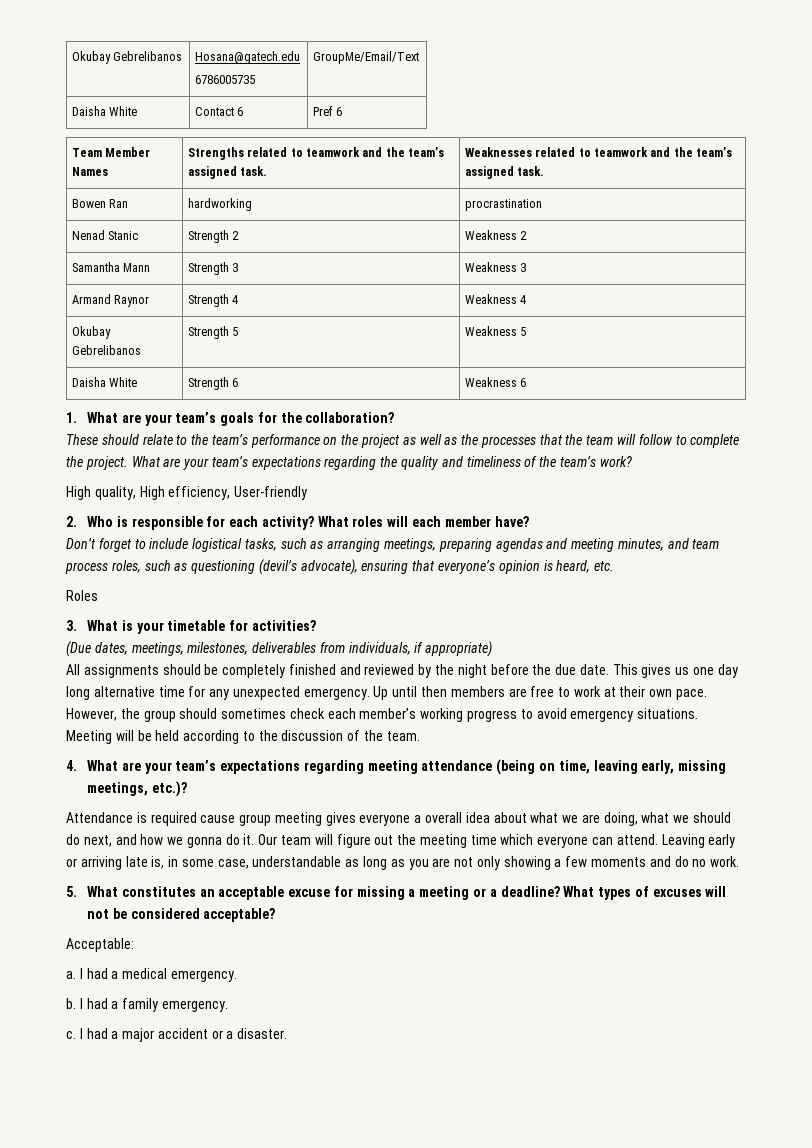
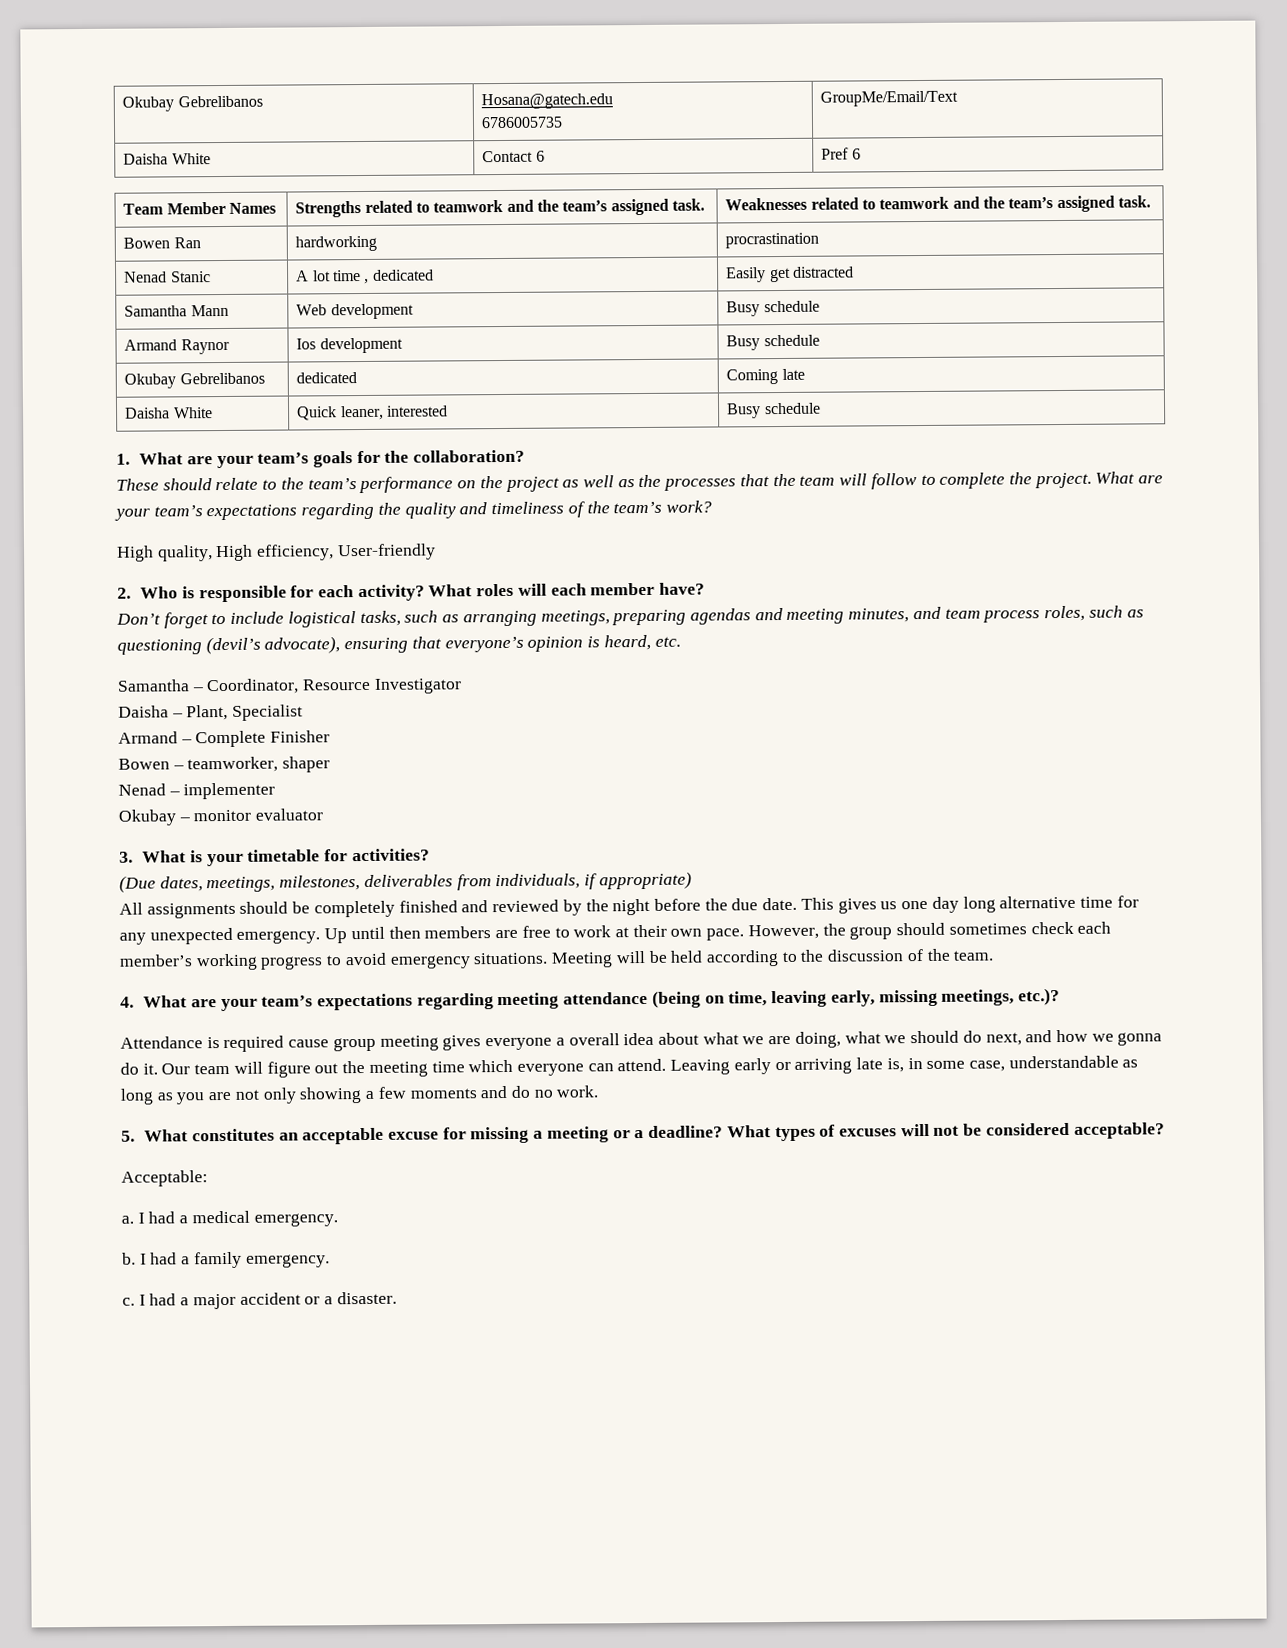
- Nenad Stanic | Strength 2 | Weakness 2
- Samantha Mann | Strength 3 | Weakness 3
- Armand Raynor | Strength 4 | Weakness 4
- Okubay Gebrelibanos | Strength 5 | Weakness 5
- Daisha White | Strength 6 | Weakness 6
+ Nenad Stanic | A lot time , dedicated | Easily get distracted
+ Samantha Mann | Web development | Busy schedule
+ Armand Raynor | Ios development | Busy schedule
+ Okubay Gebrelibanos | dedicated | Coming late
+ Daisha White | Quick leaner, interested | Busy schedule
- Roles
+ Samantha – Coordinator, Resource Investigator
+ Daisha – Plant, Specialist
+ Armand – Complete Finisher
+ Bowen – teamworker, shaper
+ Nenad – implementer
+ Okubay – monitor evaluator

